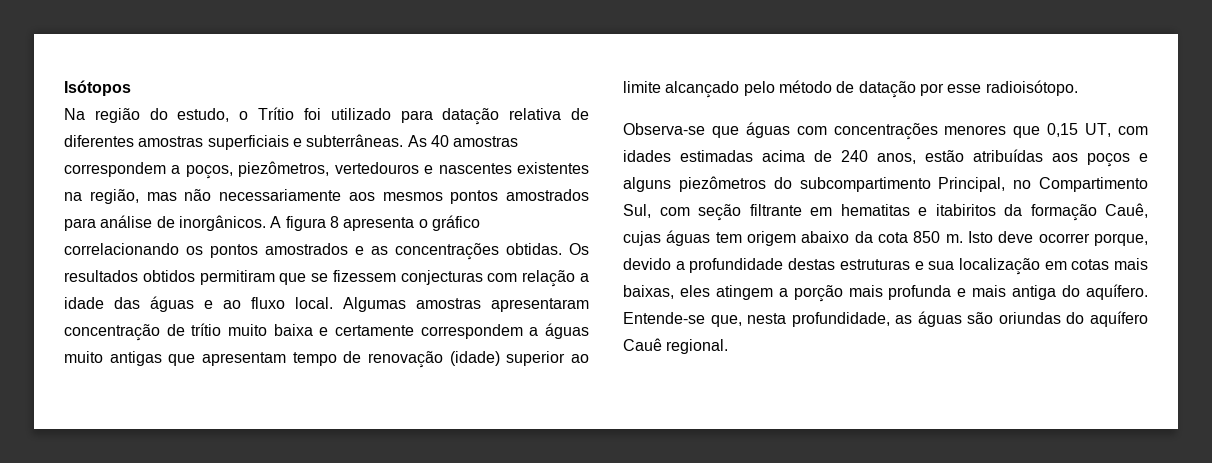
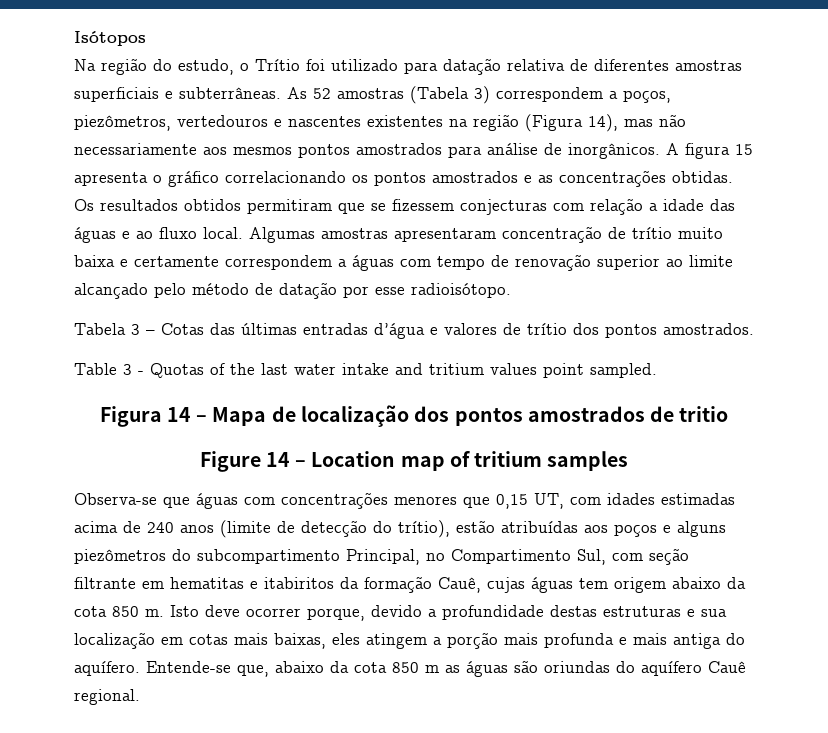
- As 40 amostras correspondem a poços, piezômetros, vertedouros e nascentes existentes na região, mas não necessariamente aos mesmos pontos amostrados para análise de inorgânicos.
+ As 52 amostras (Tabela 3) correspondem a poços, piezômetros, vertedouros e nascentes existentes na região (Figura 14), mas não necessariamente aos mesmos pontos amostrados para análise de inorgânicos.
- A figura 8 apresenta o gráfico correlacionando os pontos amostrados e as concentrações obtidas.
+ A figura 15 apresenta o gráfico correlacionando os pontos amostrados e as concentrações obtidas.
- Algumas amostras apresentaram concentração de trítio muito baixa e certamente correspondem a águas muito antigas que apresentam tempo de renovação (idade) superior ao limite alcançado pelo método de datação por esse radioisótopo.
+ Algumas amostras apresentaram concentração de trítio muito baixa e certamente correspondem a águas com tempo de renovação superior ao limite alcançado pelo método de datação por esse radioisótopo.
+ Tabela 3 – Cotas das últimas entradas d’água e valores de trítio dos pontos amostrados.
+ Table 3 - Quotas of the last water intake and tritium values point sampled.
+ Figura 14 – Mapa de localização dos pontos amostrados de tritio
+ Figure 14 – Location map of tritium samples
- Observa-se que águas com concentrações menores que 0,15 UT, com idades estimadas acima de 240 anos, estão atribuídas aos poços e alguns piezômetros do subcompartimento Principal, no Compartimento Sul, com seção filtrante em hematitas e itabiritos da formação Cauê, cujas águas tem origem abaixo da cota 850 m.
+ Observa-se que águas com concentrações menores que 0,15 UT, com idades estimadas acima de 240 anos (limite de detecção do trítio), estão atribuídas aos poços e alguns piezômetros do subcompartimento Principal, no Compartimento Sul, com seção filtrante em hematitas e itabiritos da formação Cauê, cujas águas tem origem abaixo da cota 850 m.
- Entende-se que, nesta profundidade, as águas são oriundas do aquífero Cauê regional.
+ Entende-se que, abaixo da cota 850 m as águas são oriundas do aquífero Cauê regional.

